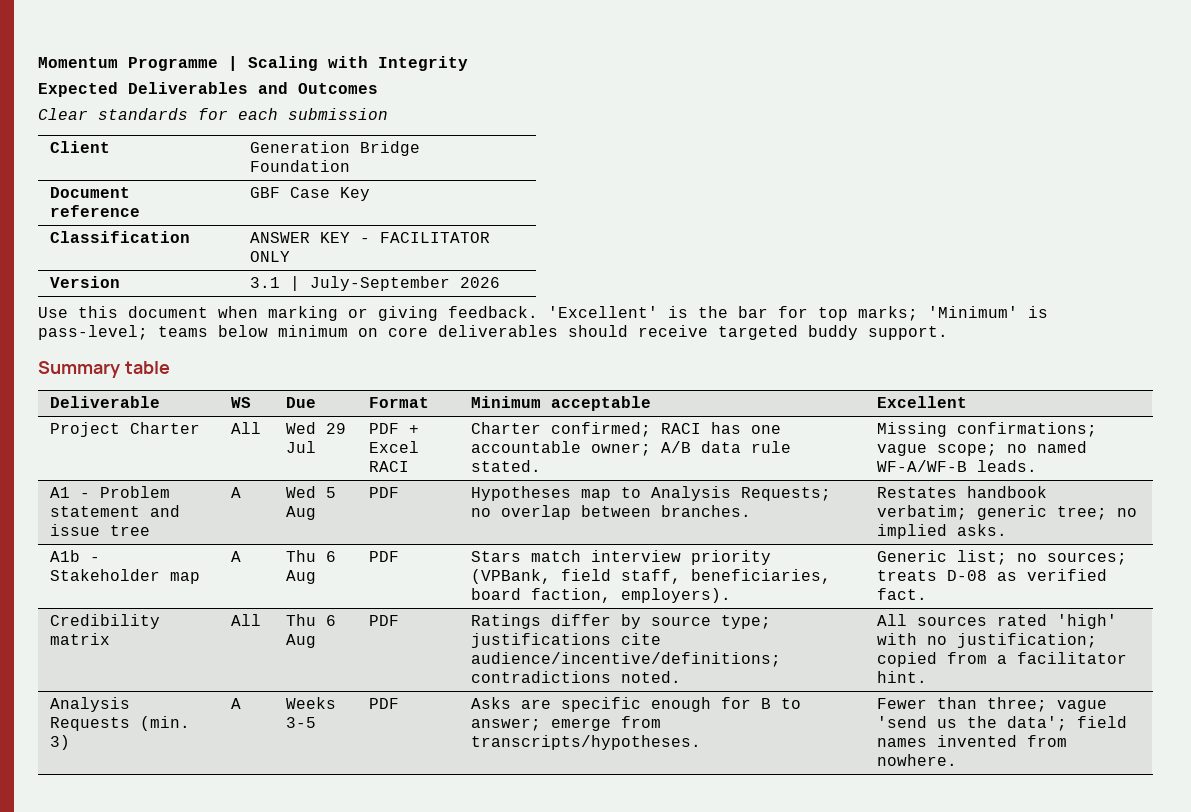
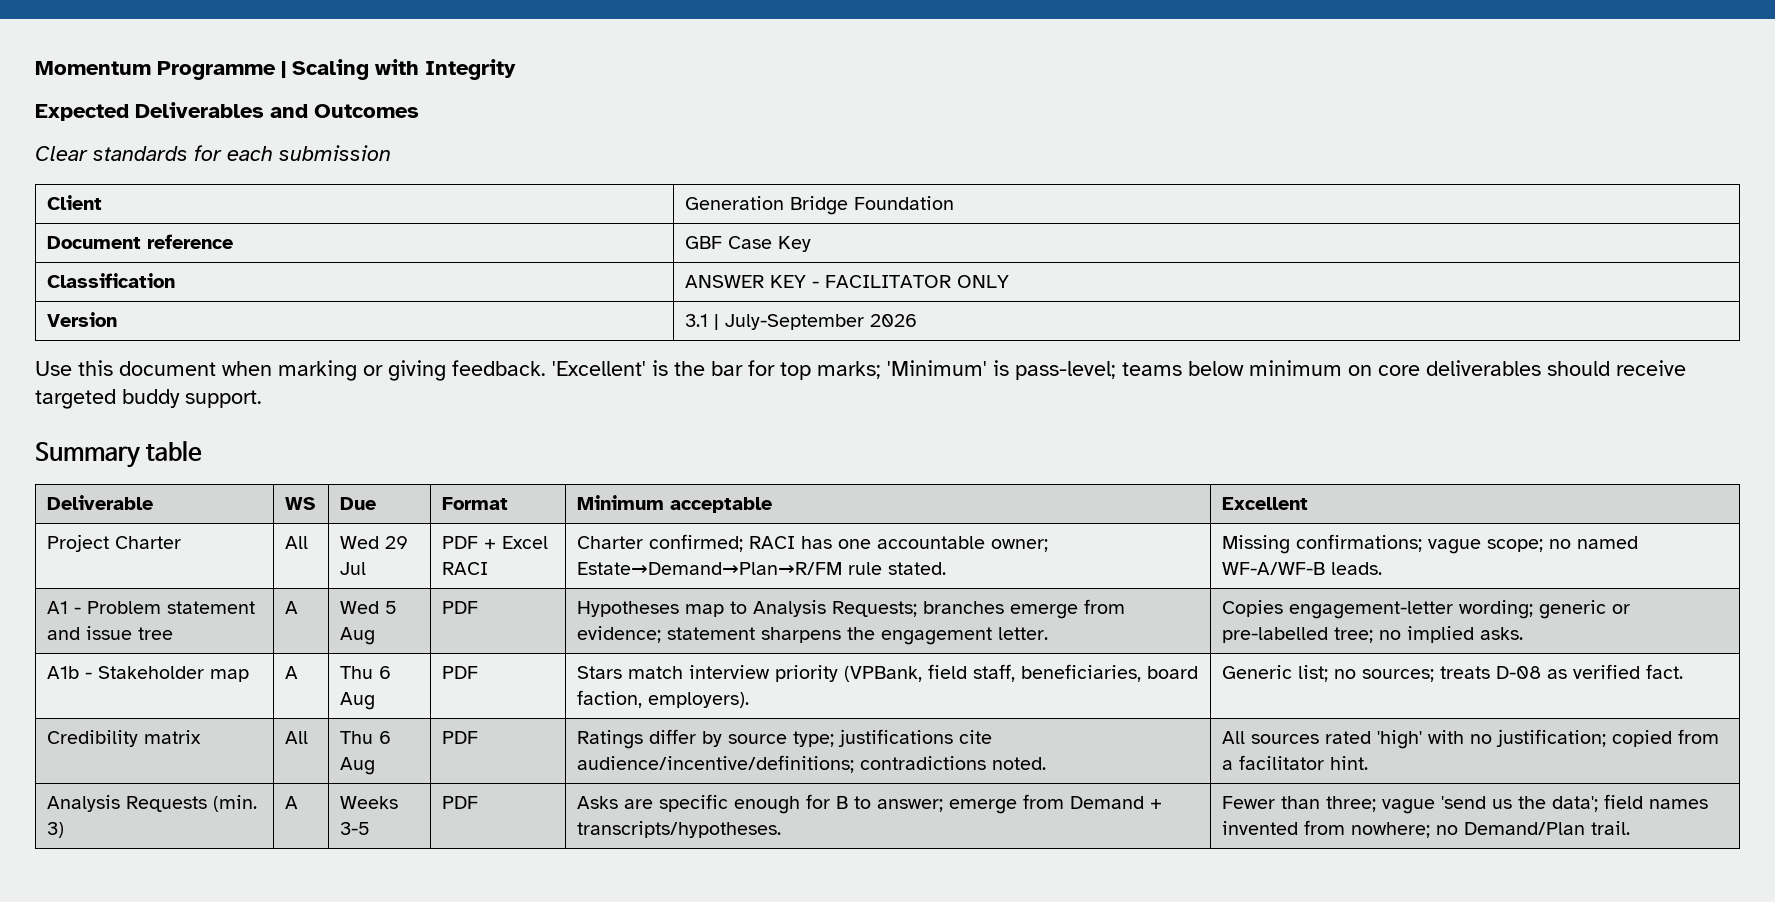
- Project Charter | All | Wed 29 Jul | PDF + Excel RACI | Charter confirmed; RACI has one accountable owner; A/B data rule stated. | Missing confirmations; vague scope; no named WF-A/WF-B leads.
+ Project Charter | All | Wed 29 Jul | PDF + Excel RACI | Charter confirmed; RACI has one accountable owner; Estate→Demand→Plan→R/FM rule stated. | Missing confirmations; vague scope; no named WF-A/WF-B leads.
- A1 - Problem statement and issue tree | A | Wed 5 Aug | PDF | Hypotheses map to Analysis Requests; no overlap between branches. | Restates handbook verbatim; generic tree; no implied asks.
+ A1 - Problem statement and issue tree | A | Wed 5 Aug | PDF | Hypotheses map to Analysis Requests; branches emerge from evidence; statement sharpens the engagement letter. | Copies engagement-letter wording; generic or pre-labelled tree; no implied asks.
- Analysis Requests (min. 3) | A | Weeks 3-5 | PDF | Asks are specific enough for B to answer; emerge from transcripts/hypotheses. | Fewer than three; vague 'send us the data'; field names invented from nowhere.
+ Analysis Requests (min. 3) | A | Weeks 3-5 | PDF | Asks are specific enough for B to answer; emerge from Demand + transcripts/hypotheses. | Fewer than three; vague 'send us the data'; field names invented from nowhere; no Demand/Plan trail.

